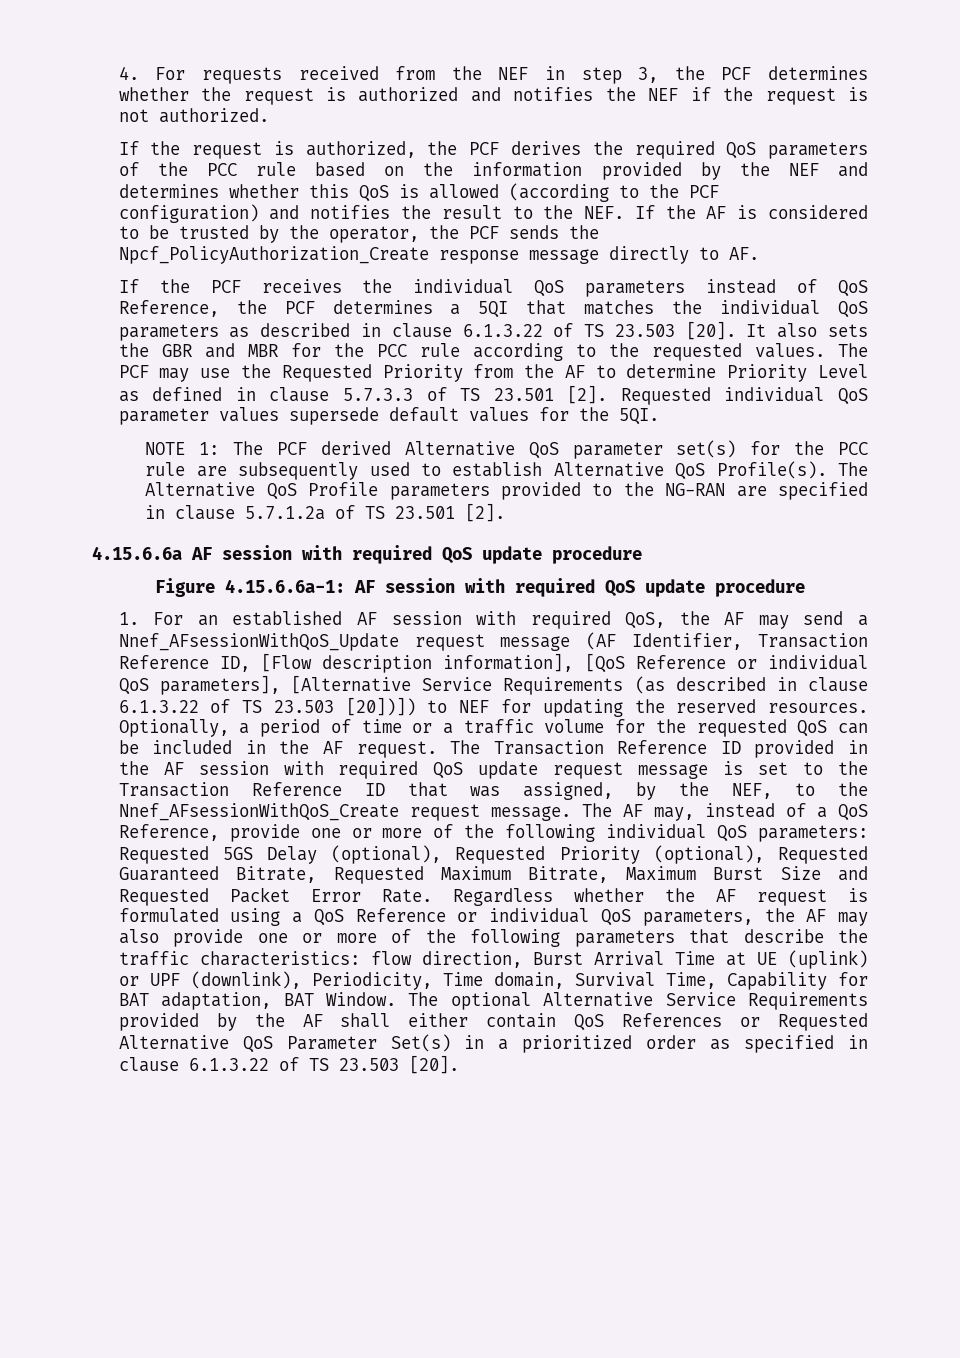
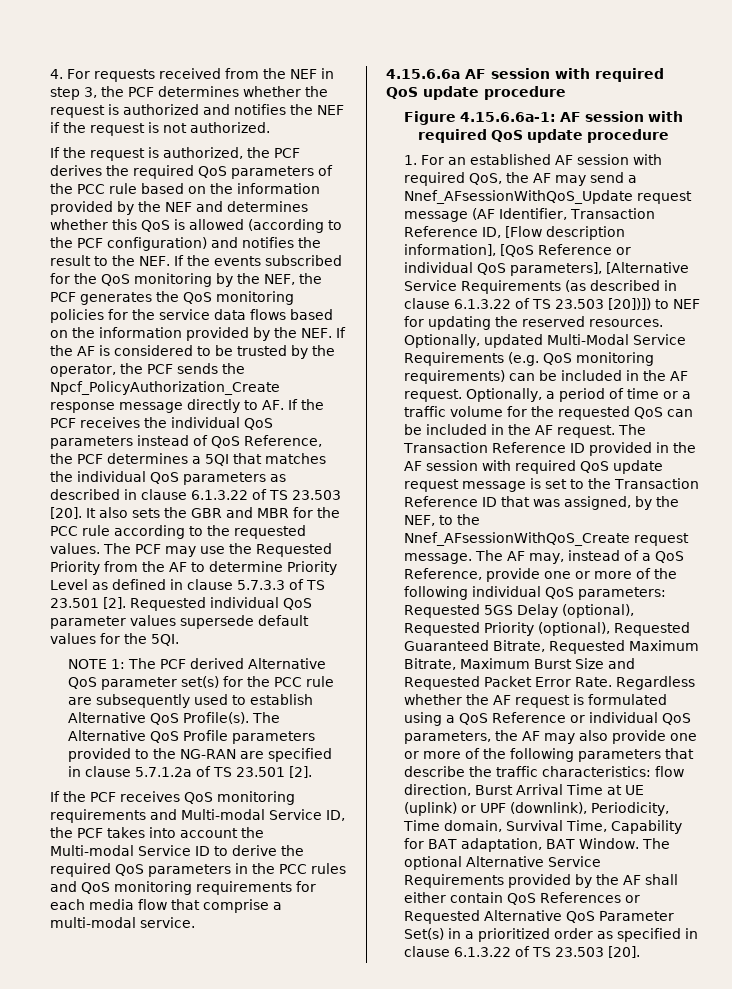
- If the request is authorized, the PCF derives the required QoS parameters of the PCC rule based on the information provided by the NEF and determines whether this QoS is allowed (according to the PCF configuration) and notifies the result to the NEF. If the AF is considered to be trusted by the operator, the PCF sends the Npcf_PolicyAuthorization_Create response message directly to AF.
- If the PCF receives the individual QoS parameters instead of QoS Reference, the PCF determines a 5QI that matches the individual QoS parameters as described in clause 6.1.3.22 of TS 23.503 [20].
+ If the request is authorized, the PCF derives the required QoS parameters of the PCC rule based on the information provided by the NEF and determines whether this QoS is allowed (according to the PCF configuration) and notifies the result to the NEF. If the events subscribed for the QoS monitoring by the NEF, the PCF generates the QoS monitoring policies for the service data flows based on the information provided by the NEF. If the AF is considered to be trusted by the operator, the PCF sends the Npcf_PolicyAuthorization_Create response message directly to AF. If the PCF receives the individual QoS parameters instead of QoS Reference, the PCF determines a 5QI that matches the individual QoS parameters as described in clause 6.1.3.22 of TS 23.503 [20].
+ If the PCF receives QoS monitoring requirements and Multi-modal Service ID, the PCF takes into account the Multi-modal Service ID to derive the required QoS parameters in the PCC rules and QoS monitoring requirements for each media flow that comprise a multi-modal service.
- Optionally, a period of time or a traffic volume for the requested QoS can be included in the AF request.
+ Optionally, updated Multi-Modal Service Requirements (e.g. QoS monitoring requirements) can be included in the AF request. Optionally, a period of time or a traffic volume for the requested QoS can be included in the AF request.

